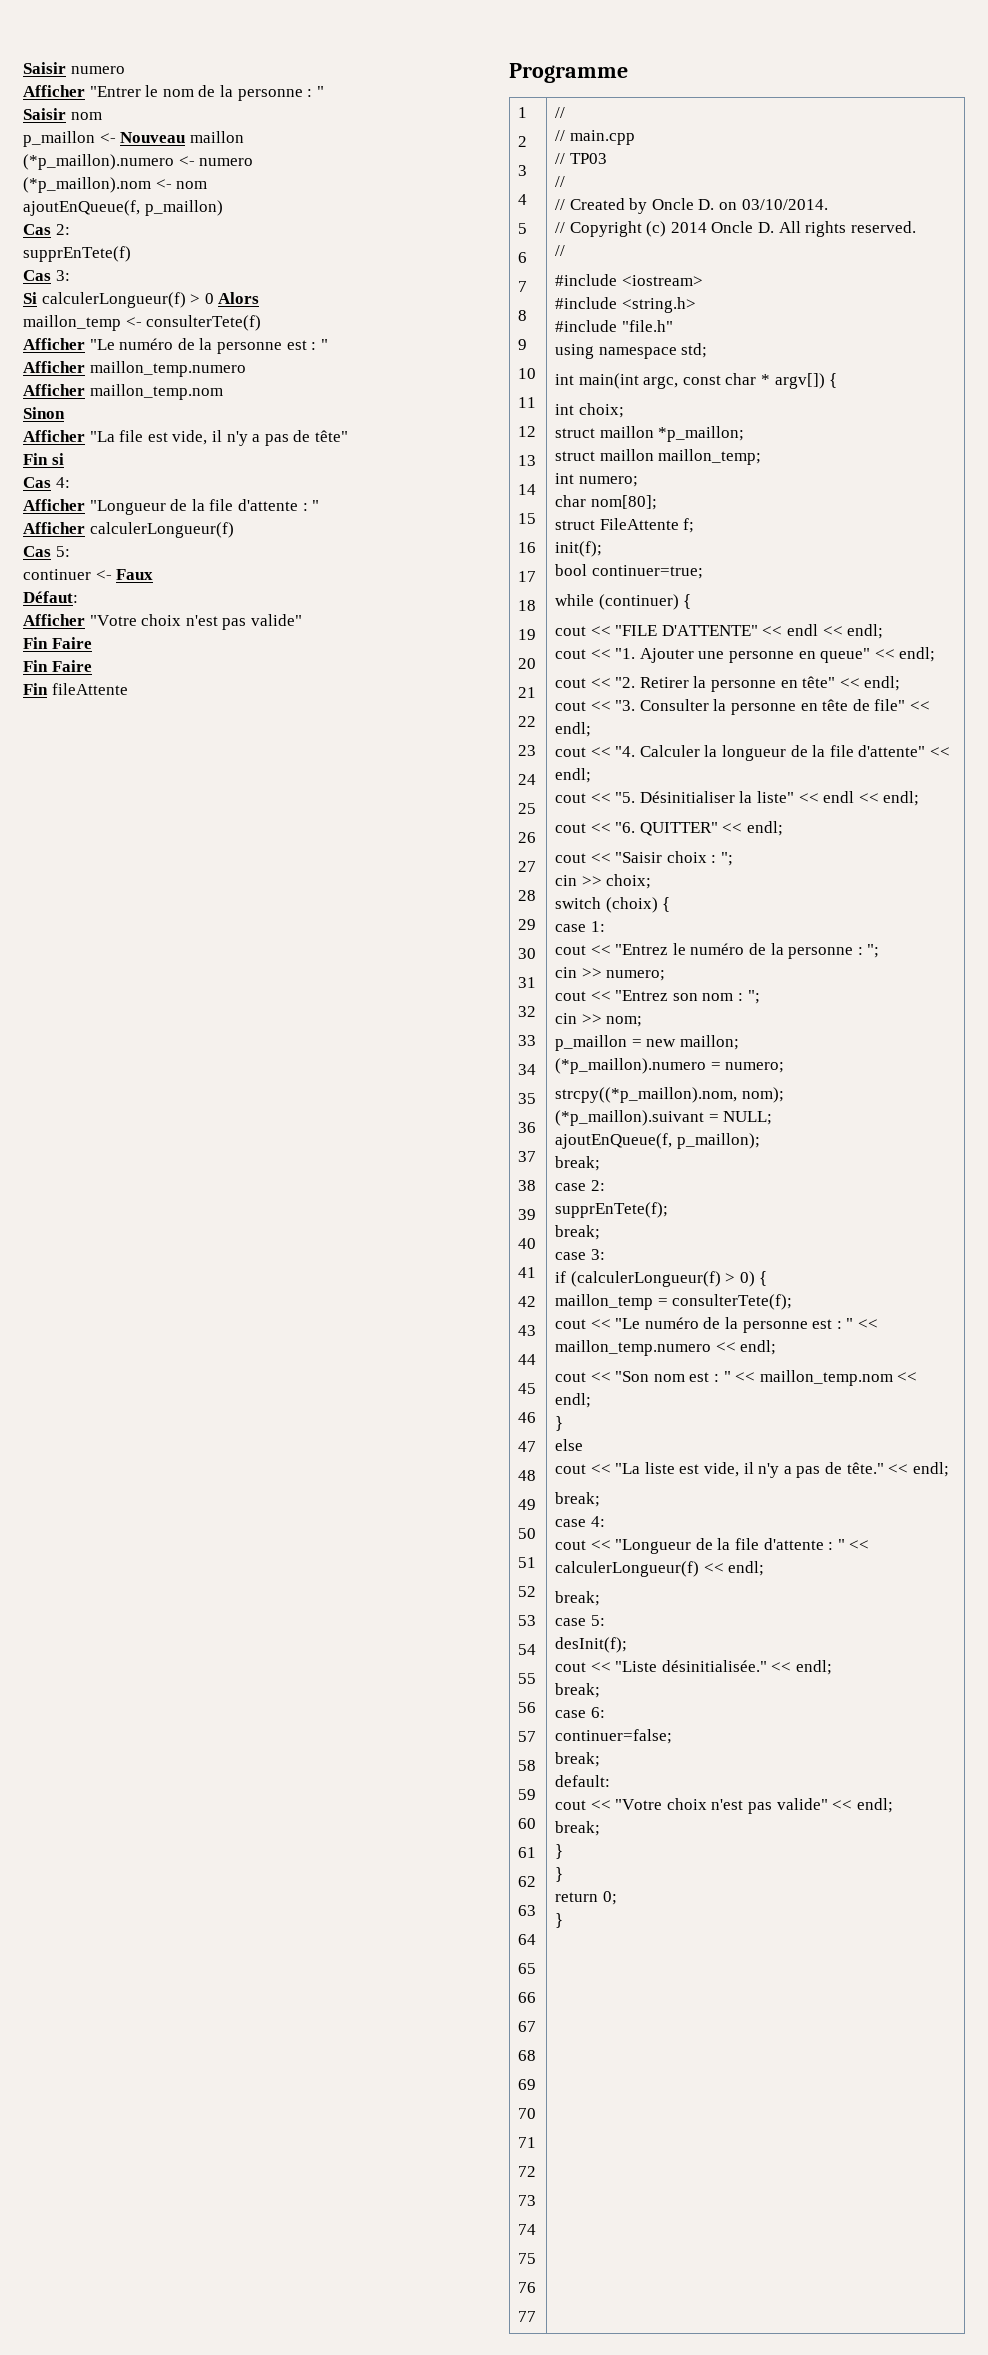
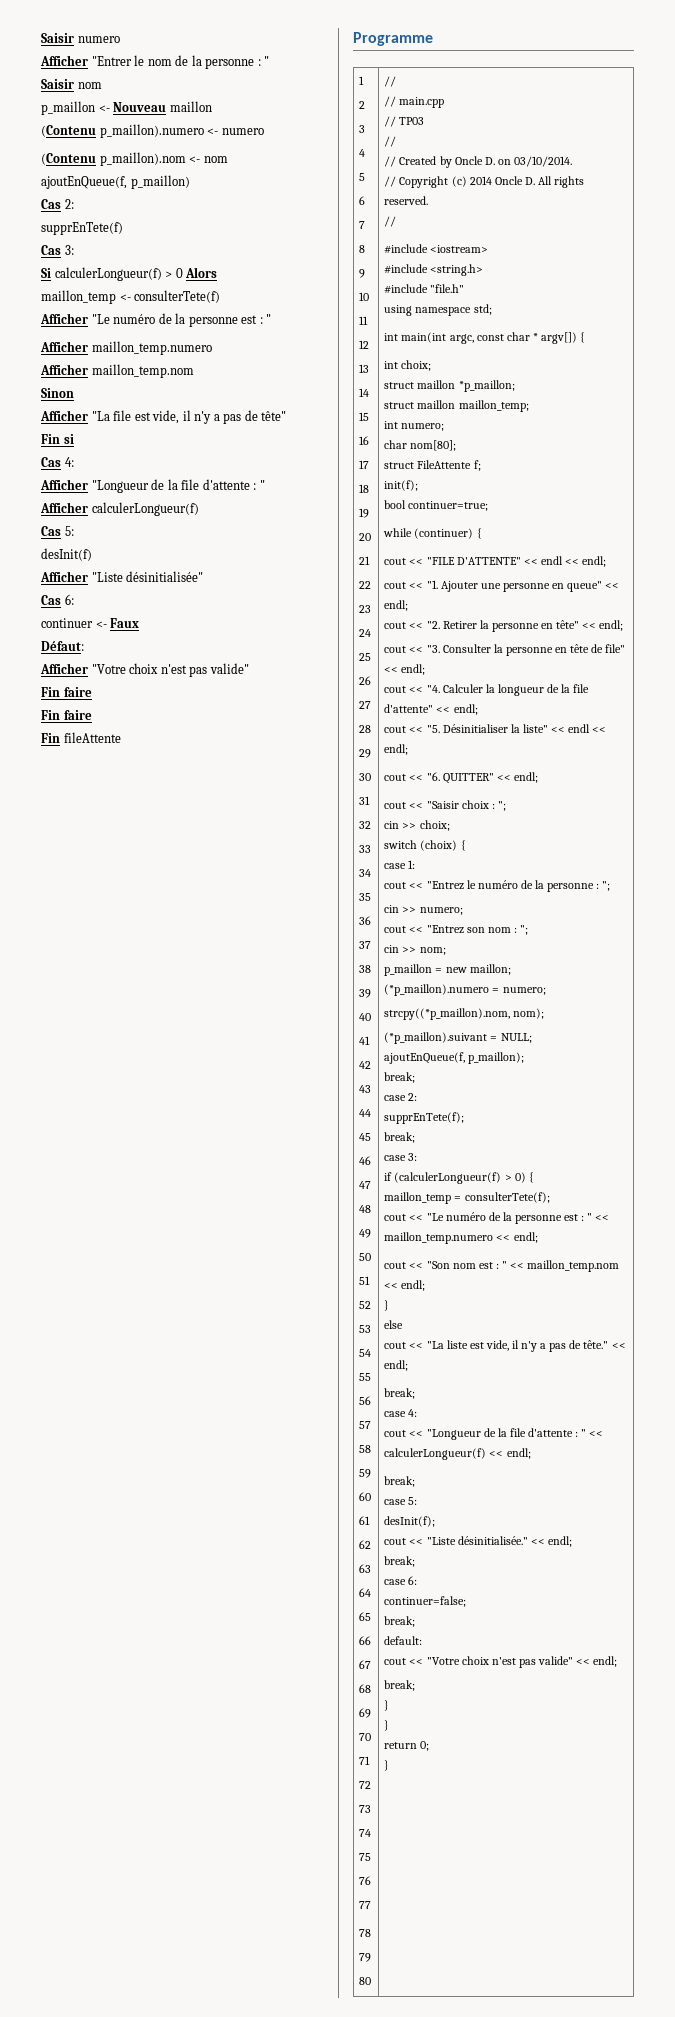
- (*p_maillon).numero <- numero
+ (Contenu p_maillon).numero <- numero
- (*p_maillon).nom <- nom
+ (Contenu p_maillon).nom <- nom
+ desInit(f)
+ Afficher "Liste désinitialisée"
+ Cas 6:
  Afficher "Votre choix n'est pas valide"
- Fin Faire
- Fin Faire
+ Fin faire
+ Fin faire
+ 78
+ 79
+ 80

